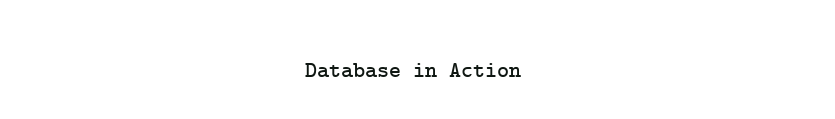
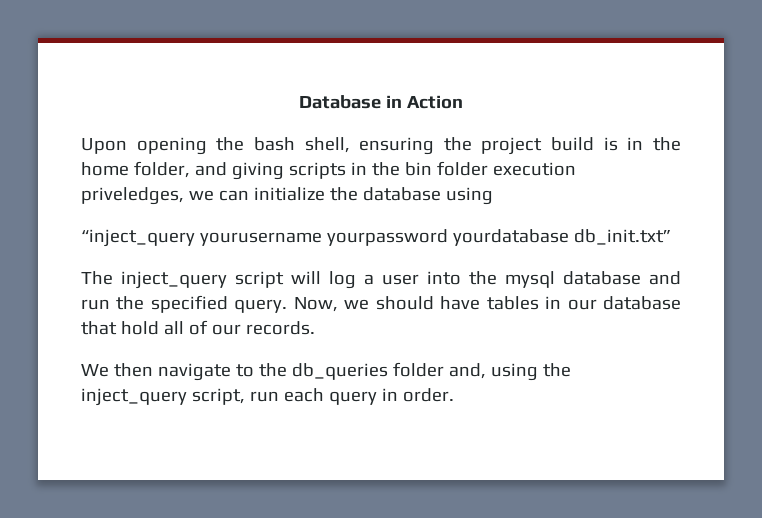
+ Upon opening the bash shell, ensuring the project build is in the home folder, and giving scripts in the bin folder execution priveledges, we can initialize the database using
+ “inject_query yourusername yourpassword yourdatabase db_init.txt”
+ The inject_query script will log a user into the mysql database and run the specified query. Now, we should have tables in our database that hold all of our records.
+ We then navigate to the db_queries folder and, using the inject_query script, run each query in order.

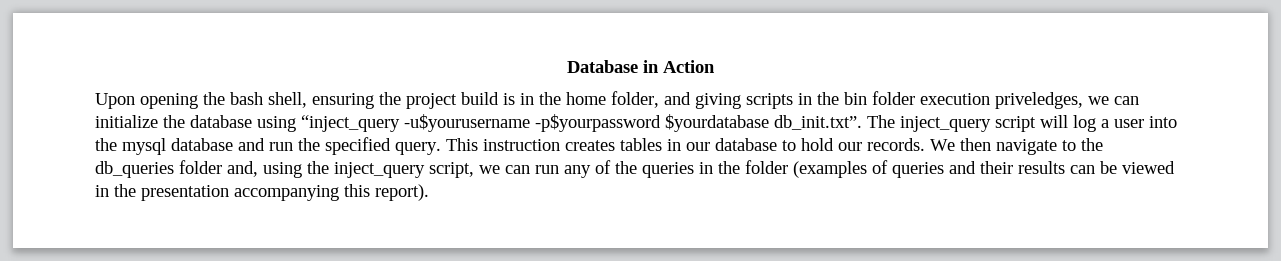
- Upon opening the bash shell, ensuring the project build is in the home folder, and giving scripts in the bin folder execution priveledges, we can initialize the database using
- “inject_query yourusername yourpassword yourdatabase db_init.txt”
- The inject_query script will log a user into the mysql database and run the specified query.
+ Upon opening the bash shell, ensuring the project build is in the home folder, and giving scripts in the bin folder execution priveledges, we can initialize the database using “inject_query -u$yourusername -p$yourpassword $yourdatabase db_init.txt”. The inject_query script will log a user into the mysql database and run the specified query.
- Now, we should have tables in our database that hold all of our records.
- We then navigate to the db_queries folder and, using the inject_query script, run each query in order.
+ This instruction creates tables in our database to hold our records. We then navigate to the db_queries folder and, using the inject_query script, we can run any of the queries in the folder (examples of queries and their results can be viewed in the presentation accompanying this report).

